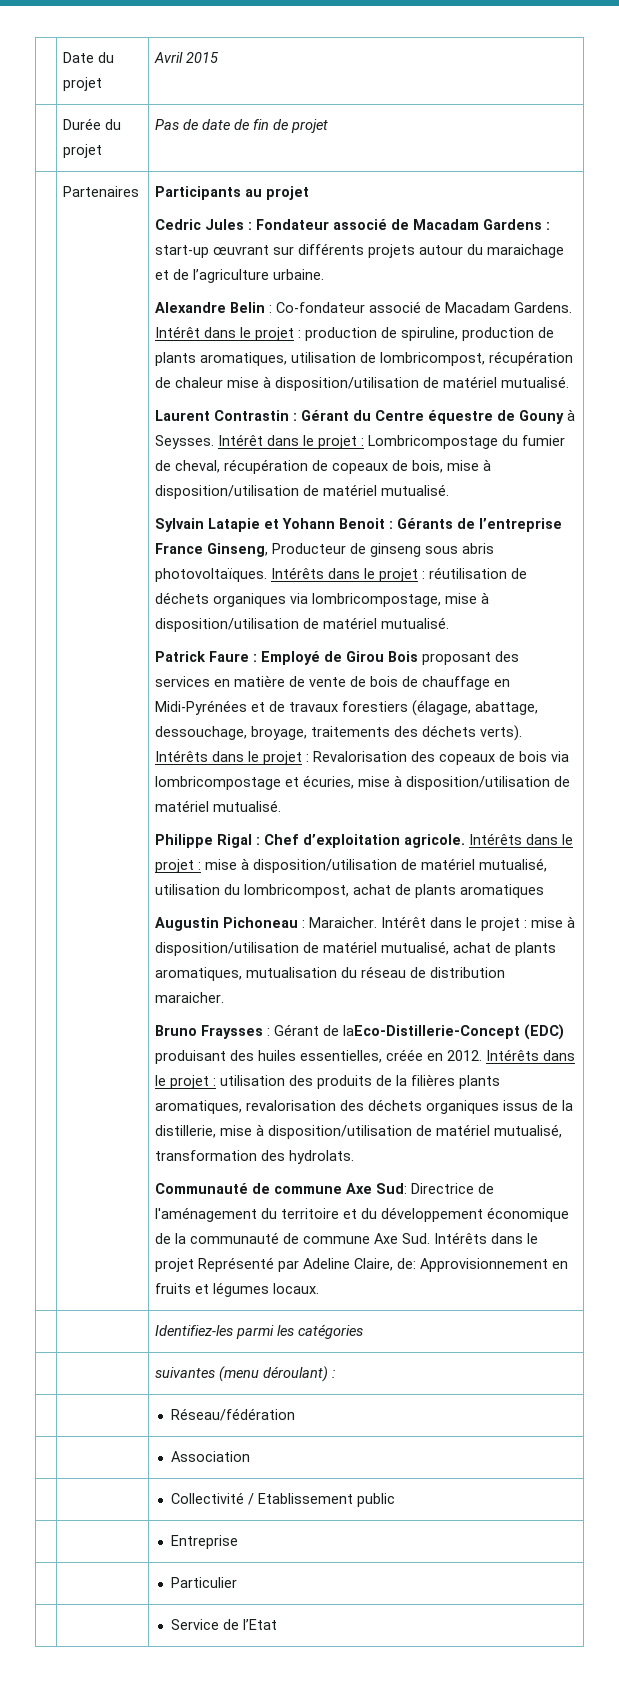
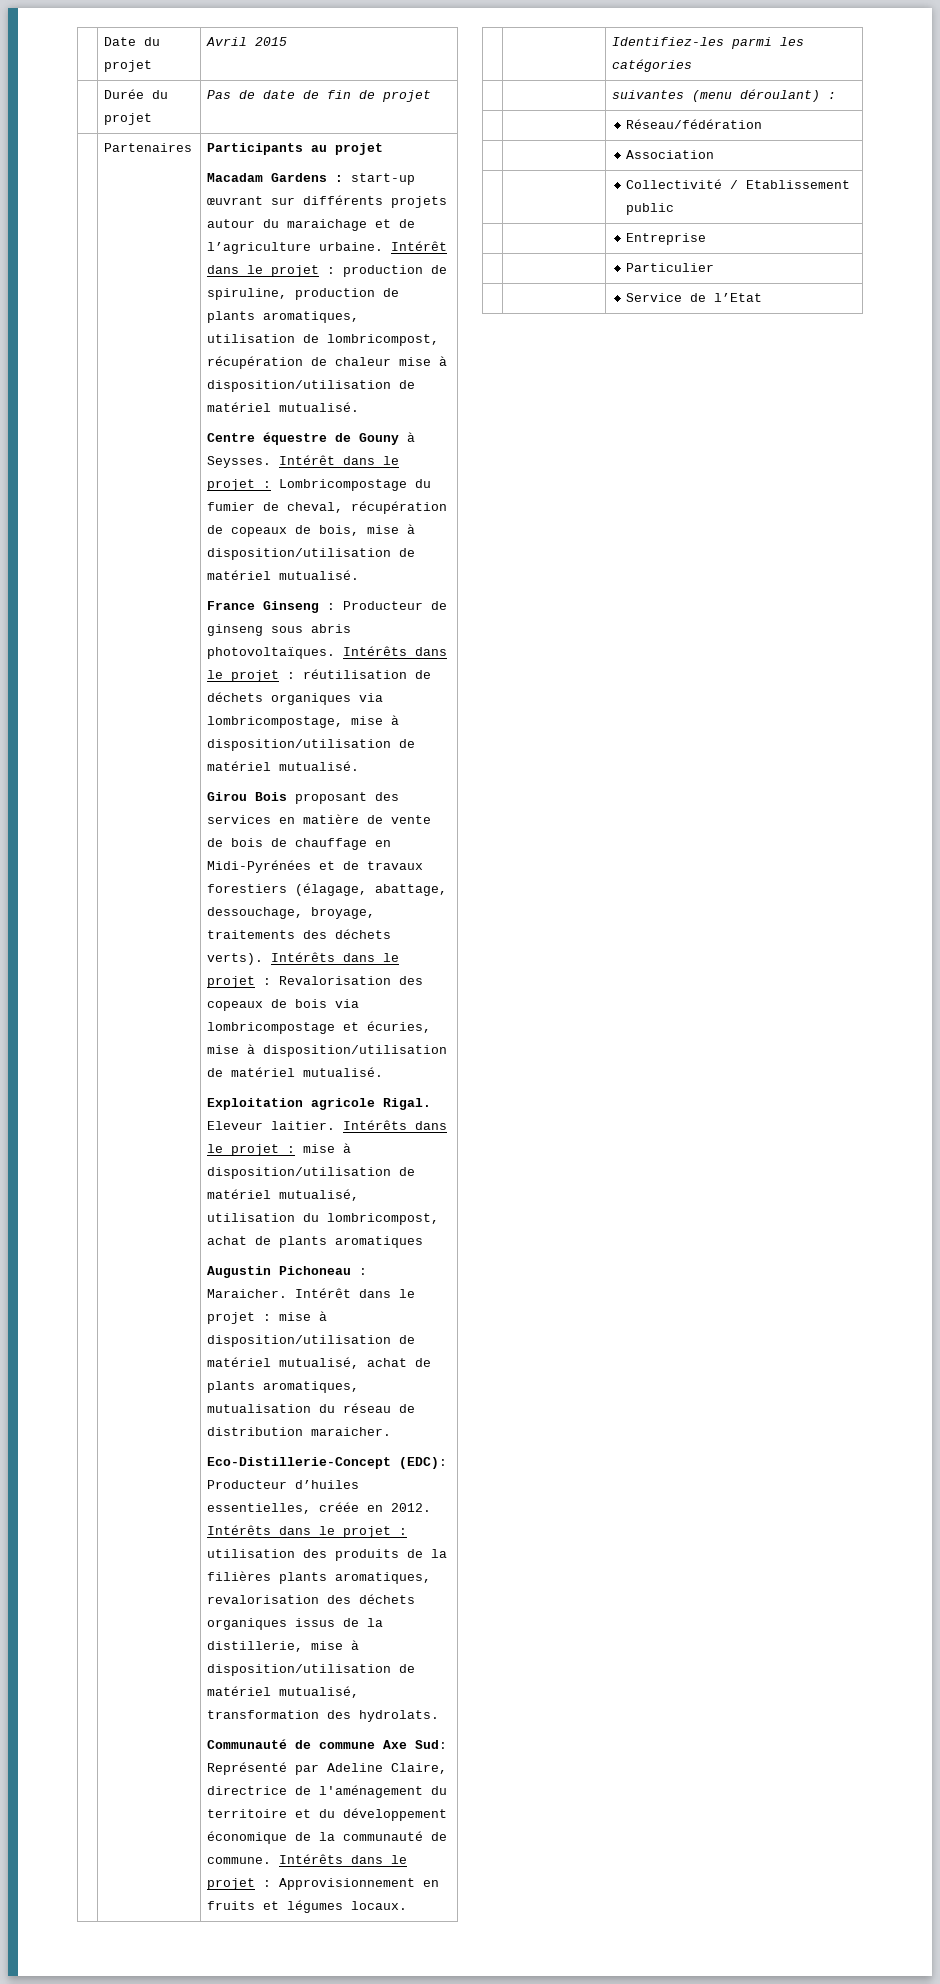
- Cedric Jules : Fondateur associé de Macadam Gardens : start-up œuvrant sur différents projets autour du maraichage et de l’agriculture urbaine.
- Alexandre Belin : Co-fondateur associé de Macadam Gardens.
+ Macadam Gardens : start-up œuvrant sur différents projets autour du maraichage et de l’agriculture urbaine.
- Laurent Contrastin : Gérant du Centre équestre de Gouny à Seysses.
+ Centre équestre de Gouny à Seysses.
- Sylvain Latapie et Yohann Benoit : Gérants de l’entreprise France Ginseng, Producteur de ginseng sous abris photovoltaïques.
+ France Ginseng : Producteur de ginseng sous abris photovoltaïques.
- Patrick Faure : Employé de Girou Bois proposant des services en matière de vente de bois de chauffage en Midi-Pyrénées et de travaux forestiers (élagage, abattage, dessouchage, broyage, traitements des déchets verts).
+ Girou Bois proposant des services en matière de vente de bois de chauffage en Midi-Pyrénées et de travaux forestiers (élagage, abattage, dessouchage, broyage, traitements des déchets verts).
- Philippe Rigal : Chef d’exploitation agricole.
+ Exploitation agricole Rigal. Eleveur laitier.
- Bruno Fraysses : Gérant de laEco-Distillerie-Concept (EDC) produisant des huiles essentielles, créée en 2012.
+ Eco-Distillerie-Concept (EDC): Producteur d’huiles essentielles, créée en 2012.
- Communauté de commune Axe Sud: Directrice de l'aménagement du territoire et du développement économique de la communauté de commune Axe Sud. Intérêts dans le projet Représenté par Adeline Claire, de: Approvisionnement en fruits et légumes locaux.
+ Communauté de commune Axe Sud: Représenté par Adeline Claire, directrice de l'aménagement du territoire et du développement économique de la communauté de commune. Intérêts dans le projet : Approvisionnement en fruits et légumes locaux.

